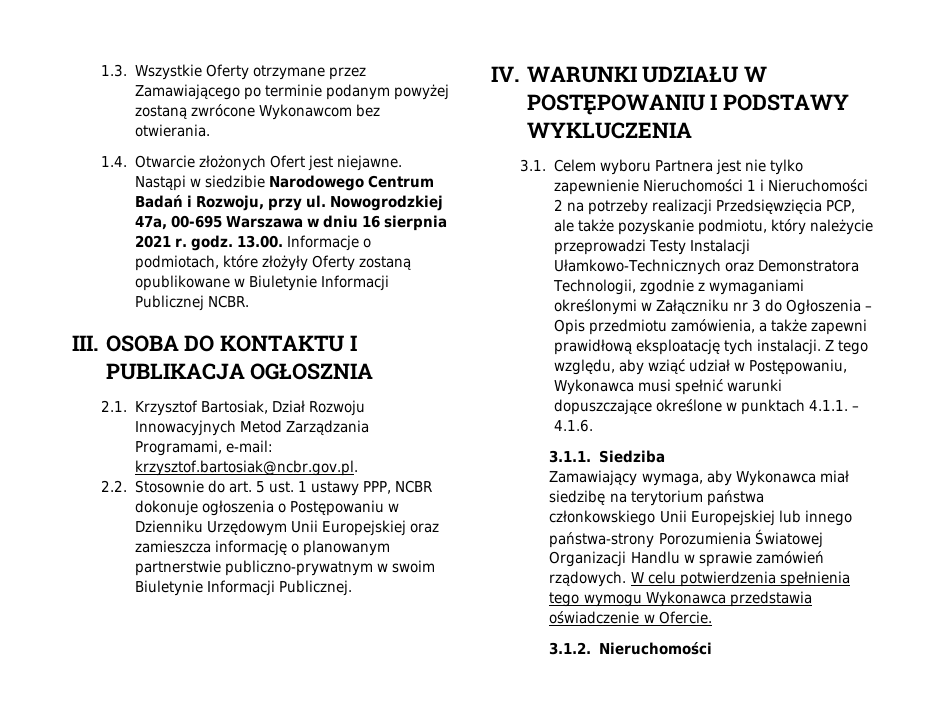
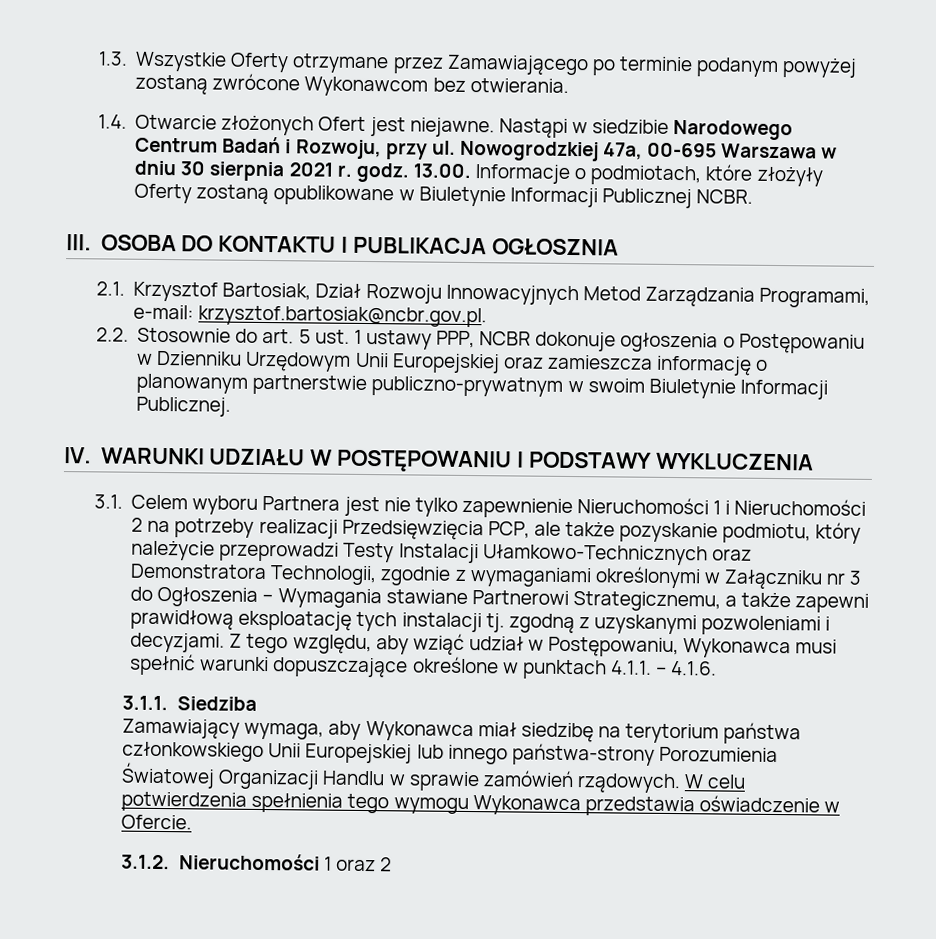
- Nowogrodzkiej 47a, 00-695 Warszawa w dniu 16 sierpnia 2021 r. godz.
+ Nowogrodzkiej 47a, 00-695 Warszawa w dniu 30 sierpnia 2021 r. godz.
- 3.1. Celem wyboru Partnera jest nie tylko zapewnienie Nieruchomości 1 i Nieruchomości 2 na potrzeby realizacji Przedsięwzięcia PCP, ale także pozyskanie podmiotu, który należycie przeprowadzi Testy Instalacji Ułamkowo-Technicznych oraz Demonstratora Technologii, zgodnie z wymaganiami określonymi w Załączniku nr 3 do Ogłoszenia – Opis przedmiotu zamówienia, a także zapewni prawidłową eksploatację tych instalacji.
+ 3.1. Celem wyboru Partnera jest nie tylko zapewnienie Nieruchomości 1 i Nieruchomości 2 na potrzeby realizacji Przedsięwzięcia PCP, ale także pozyskanie podmiotu, który należycie przeprowadzi Testy Instalacji Ułamkowo-Technicznych oraz Demonstratora Technologii, zgodnie z wymaganiami określonymi w Załączniku nr 3 do Ogłoszenia – Wymagania stawiane Partnerowi Strategicznemu, a także zapewni prawidłową eksploatację tych instalacji tj. zgodną z uzyskanymi pozwoleniami i decyzjami.
- 3.1.2. Nieruchomości
+ 3.1.2. Nieruchomości 1 oraz 2

